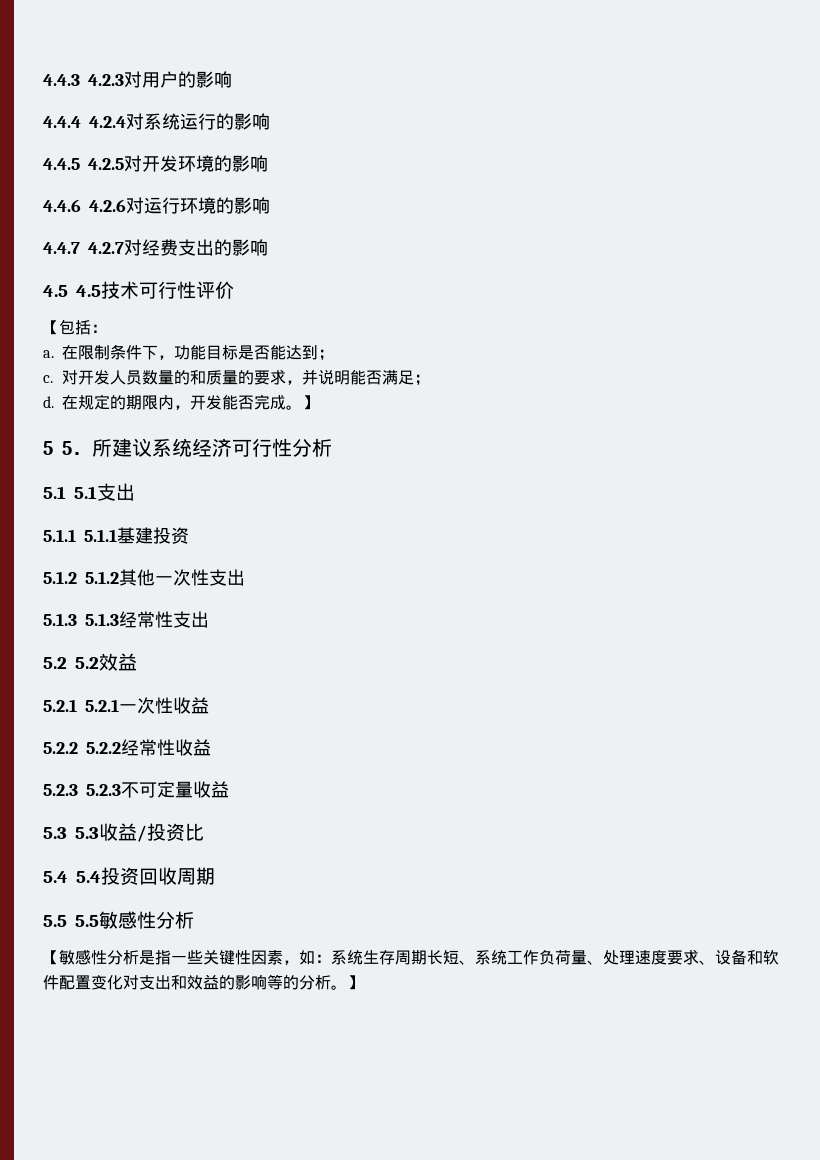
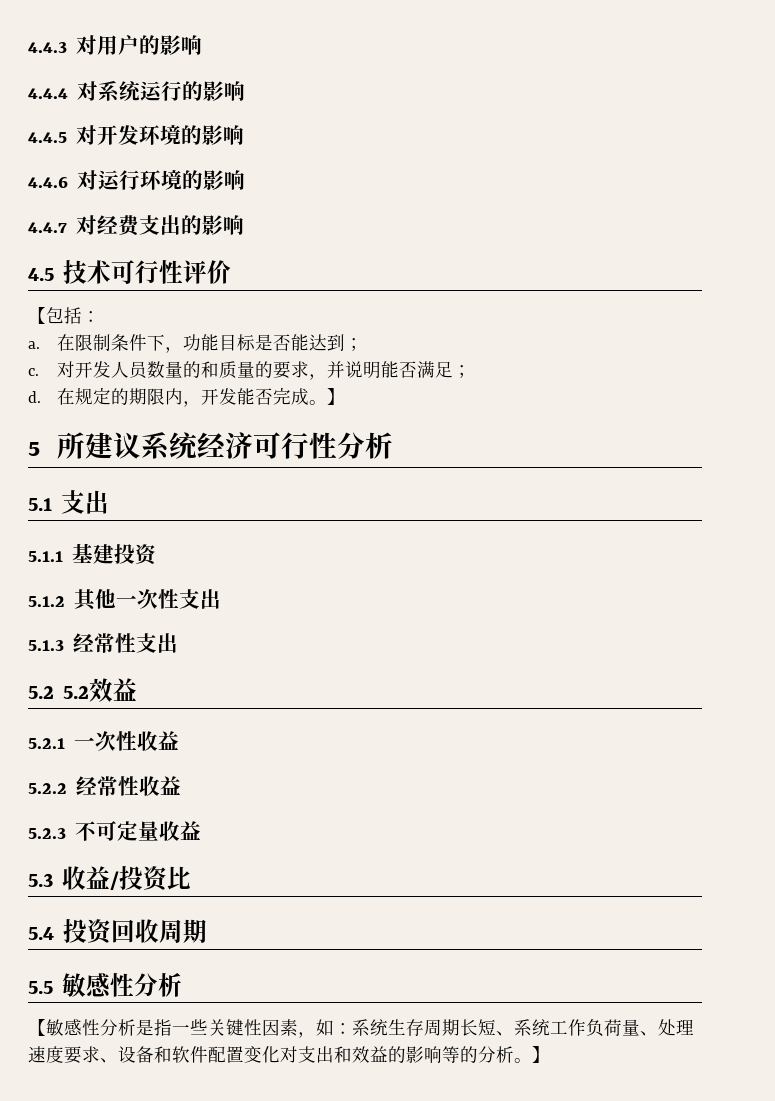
- 4.4.3 4.2.3对用户的影响
+ 4.4.3对用户的影响
- 4.4.4 4.2.4对系统运行的影响
+ 4.4.4对系统运行的影响
- 4.4.5 4.2.5对开发环境的影响
+ 4.4.5对开发环境的影响
- 4.4.6 4.2.6对运行环境的影响
+ 4.4.6对运行环境的影响
- 4.4.7 4.2.7对经费支出的影响
+ 4.4.7对经费支出的影响
- 4.5 4.5技术可行性评价
+ 4.5技术可行性评价
- 5 5．所建议系统经济可行性分析
+ 5所建议系统经济可行性分析
- 5.1 5.1支出
+ 5.1支出
- 5.1.1 5.1.1基建投资
+ 5.1.1基建投资
- 5.1.2 5.1.2其他一次性支出
+ 5.1.2其他一次性支出
- 5.1.3 5.1.3经常性支出
+ 5.1.3经常性支出
- 5.2.1 5.2.1一次性收益
+ 5.2.1一次性收益
- 5.2.2 5.2.2经常性收益
+ 5.2.2经常性收益
- 5.2.3 5.2.3不可定量收益
+ 5.2.3不可定量收益
- 5.3 5.3收益/投资比
+ 5.3收益/投资比
- 5.4 5.4投资回收周期
+ 5.4投资回收周期
- 5.5 5.5敏感性分析
+ 5.5敏感性分析

